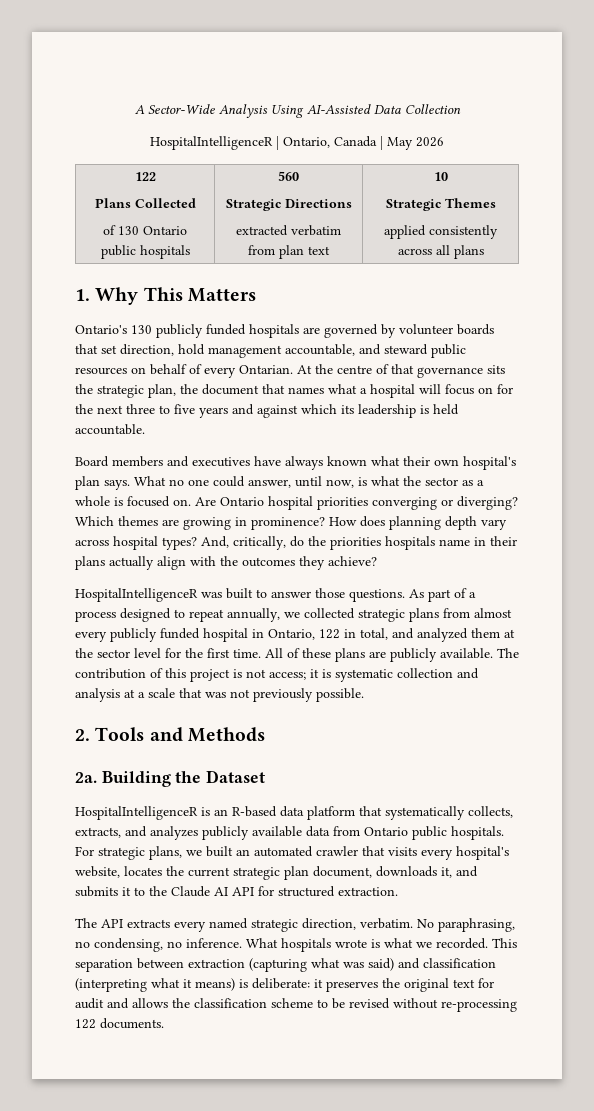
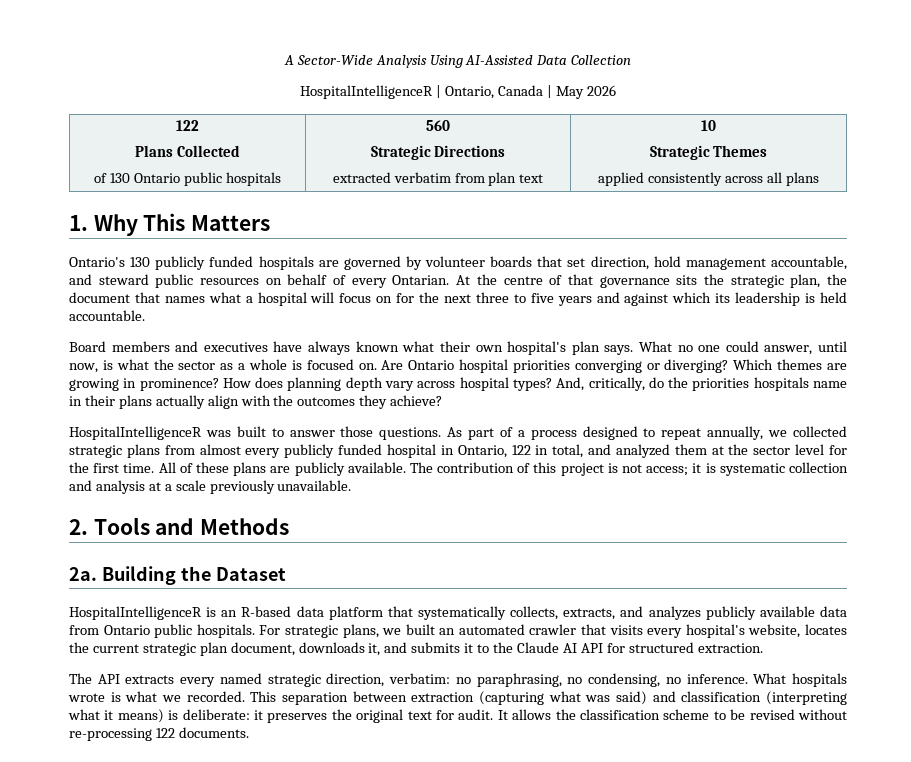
- The contribution of this project is not access; it is systematic collection and analysis at a scale that was not previously possible.
+ The contribution of this project is not access; it is systematic collection and analysis at a scale previously unavailable.
- The API extracts every named strategic direction, verbatim. No paraphrasing, no condensing, no inference.
+ The API extracts every named strategic direction, verbatim: no paraphrasing, no condensing, no inference.
- This separation between extraction (capturing what was said) and classification (interpreting what it means) is deliberate: it preserves the original text for audit and allows the classification scheme to be revised without re-processing 122 documents.
+ This separation between extraction (capturing what was said) and classification (interpreting what it means) is deliberate: it preserves the original text for audit. It allows the classification scheme to be revised without re-processing 122 documents.

